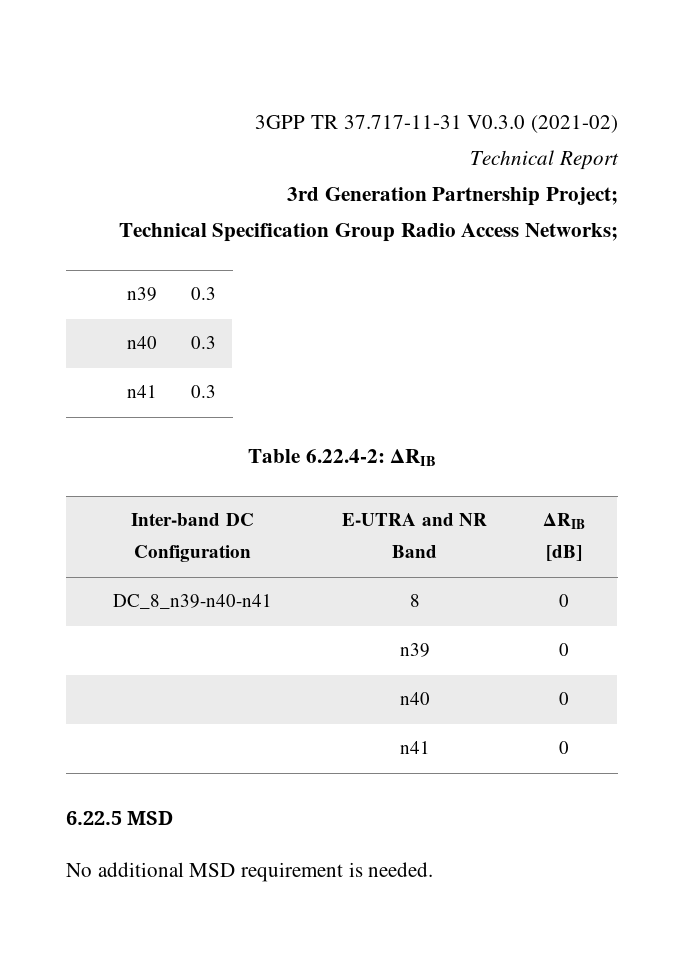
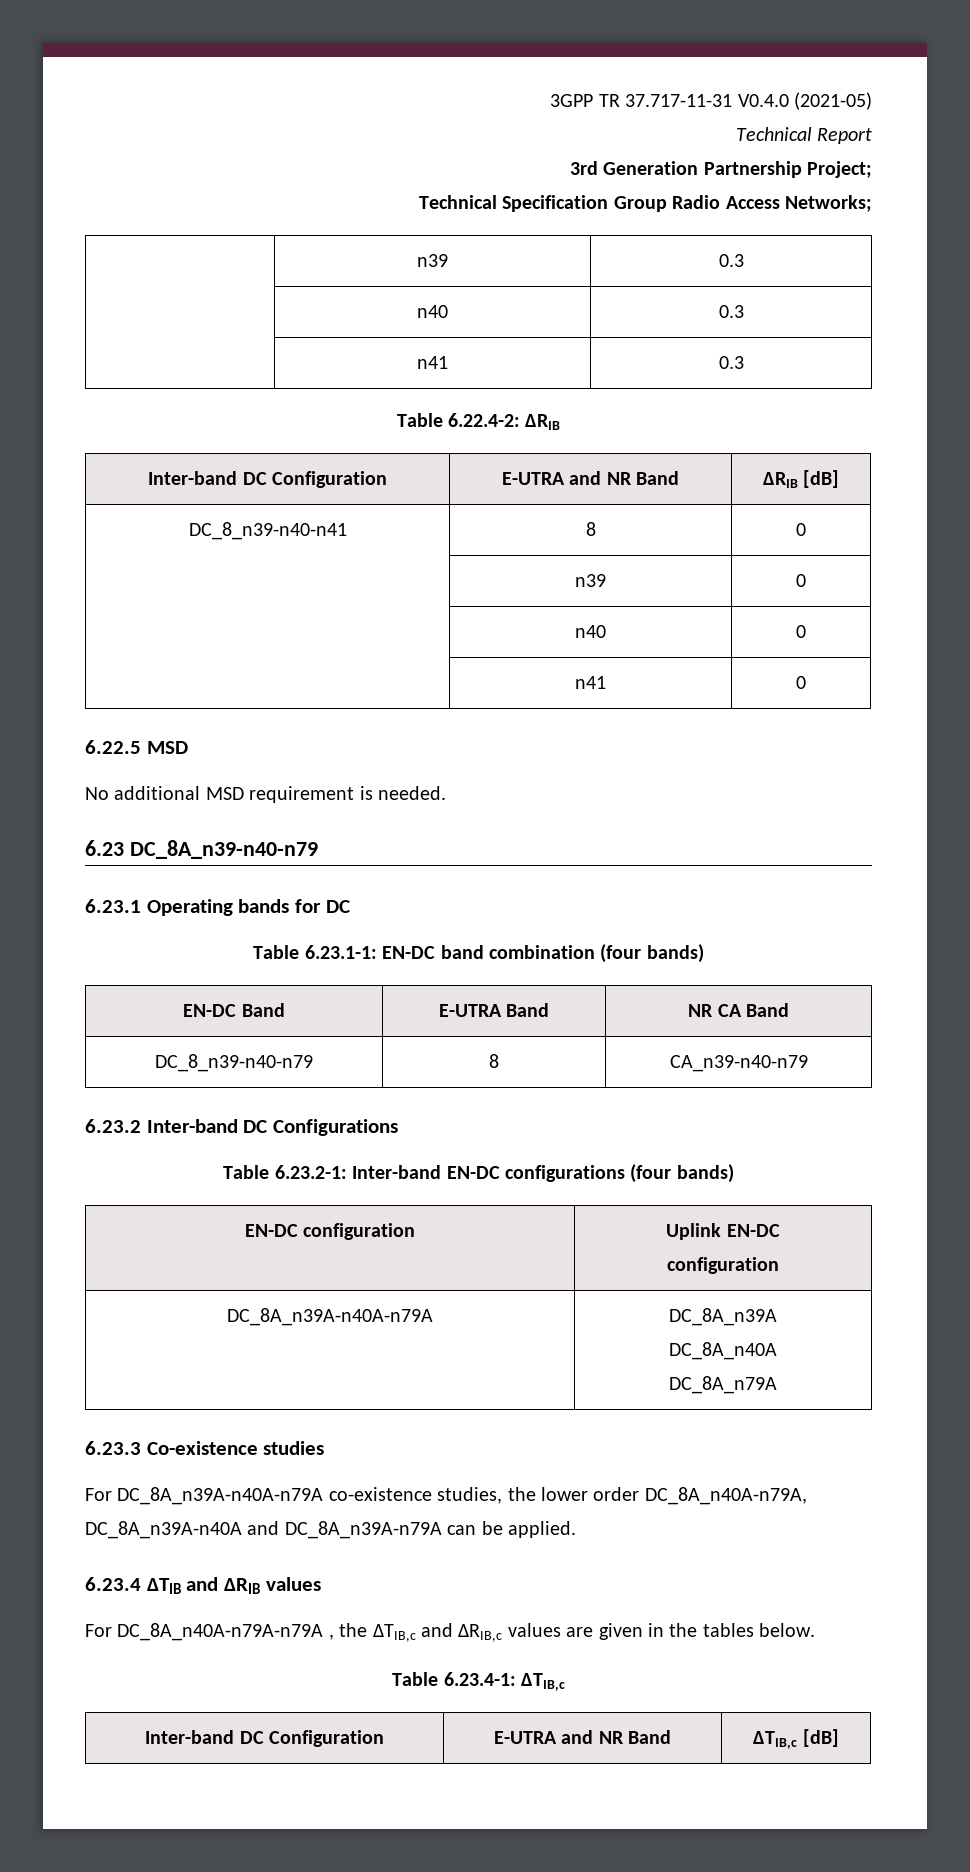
- 3GPP TR 37.717-11-31 V0.3.0 (2021-02)
+ 3GPP TR 37.717-11-31 V0.4.0 (2021-05)
+ 6.23 DC_8A_n39-n40-n79
+ 6.23.1 Operating bands for DC
+ Table 6.23.1-1: EN-DC band combination (four bands)
+ EN-DC Band | E-UTRA Band | NR CA Band
+ DC_8_n39-n40-n79 | 8 | CA_n39-n40-n79
+ 6.23.2 Inter-band DC Configurations
+ Table 6.23.2-1: Inter-band EN-DC configurations (four bands)
+ EN-DC configuration | Uplink EN-DC
+ configuration
+ DC_8A_n39A-n40A-n79A | DC_8A_n39A
+ DC_8A_n40A
+ DC_8A_n79A
+ 6.23.3 Co-existence studies
+ For DC_8A_n39A-n40A-n79A co-existence studies, the lower order DC_8A_n40A-n79A, DC_8A_n39A-n40A and DC_8A_n39A-n79A can be applied.
+ 6.23.4 ∆TIB and ∆RIB values
+ For DC_8A_n40A-n79A-n79A , the ΔTIB,c and ΔRIB,c values are given in the tables below.
+ Table 6.23.4-1: ΔTIB,c
+ Inter-band DC Configuration | E-UTRA and NR Band | ΔTIB,c [dB]

